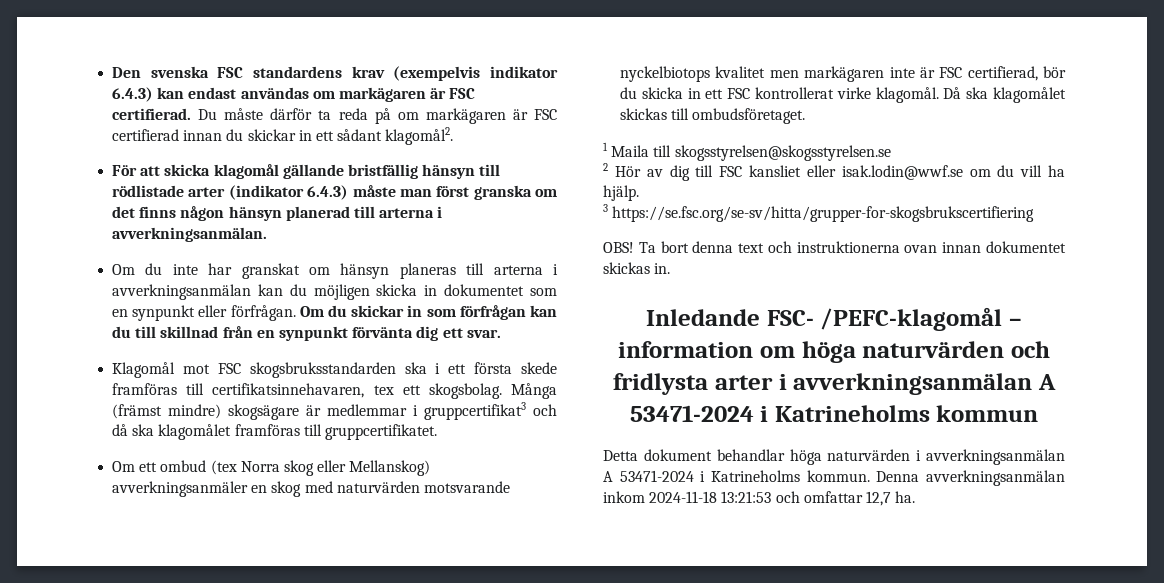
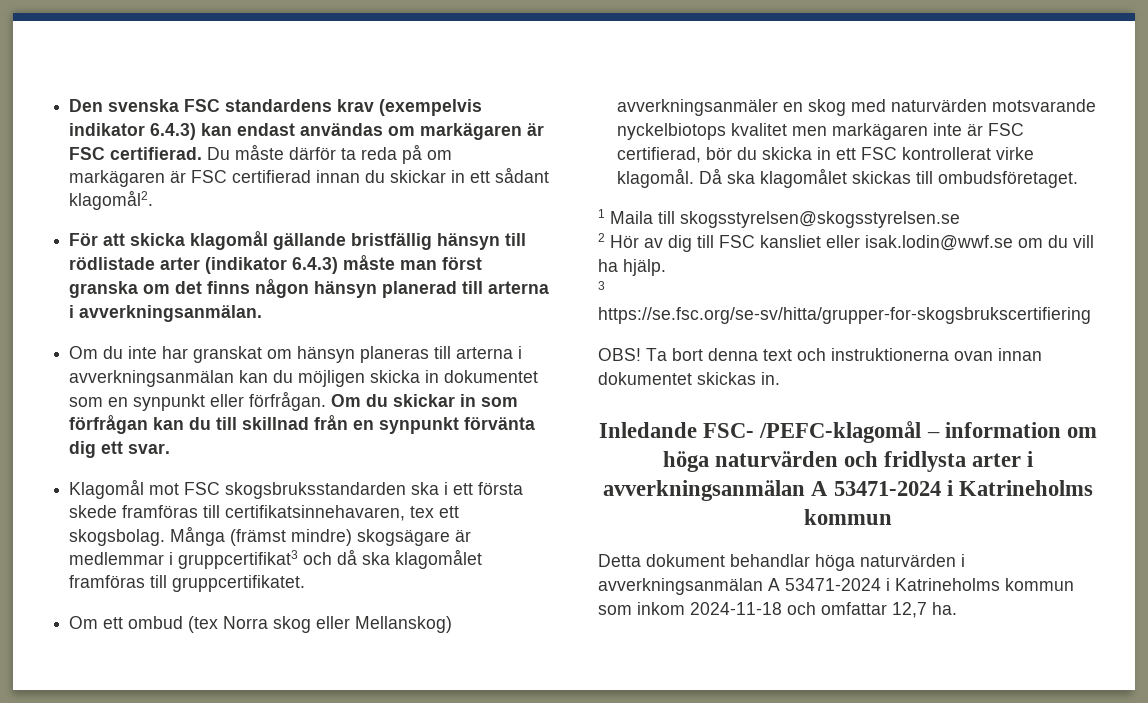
- Detta dokument behandlar höga naturvärden i avverkningsanmälan A 53471-2024 i Katrineholms kommun. Denna avverkningsanmälan inkom 2024-11-18 13:21:53 och omfattar 12,7 ha.
+ Detta dokument behandlar höga naturvärden i avverkningsanmälan A 53471-2024 i Katrineholms kommun som inkom 2024-11-18 och omfattar 12,7 ha.

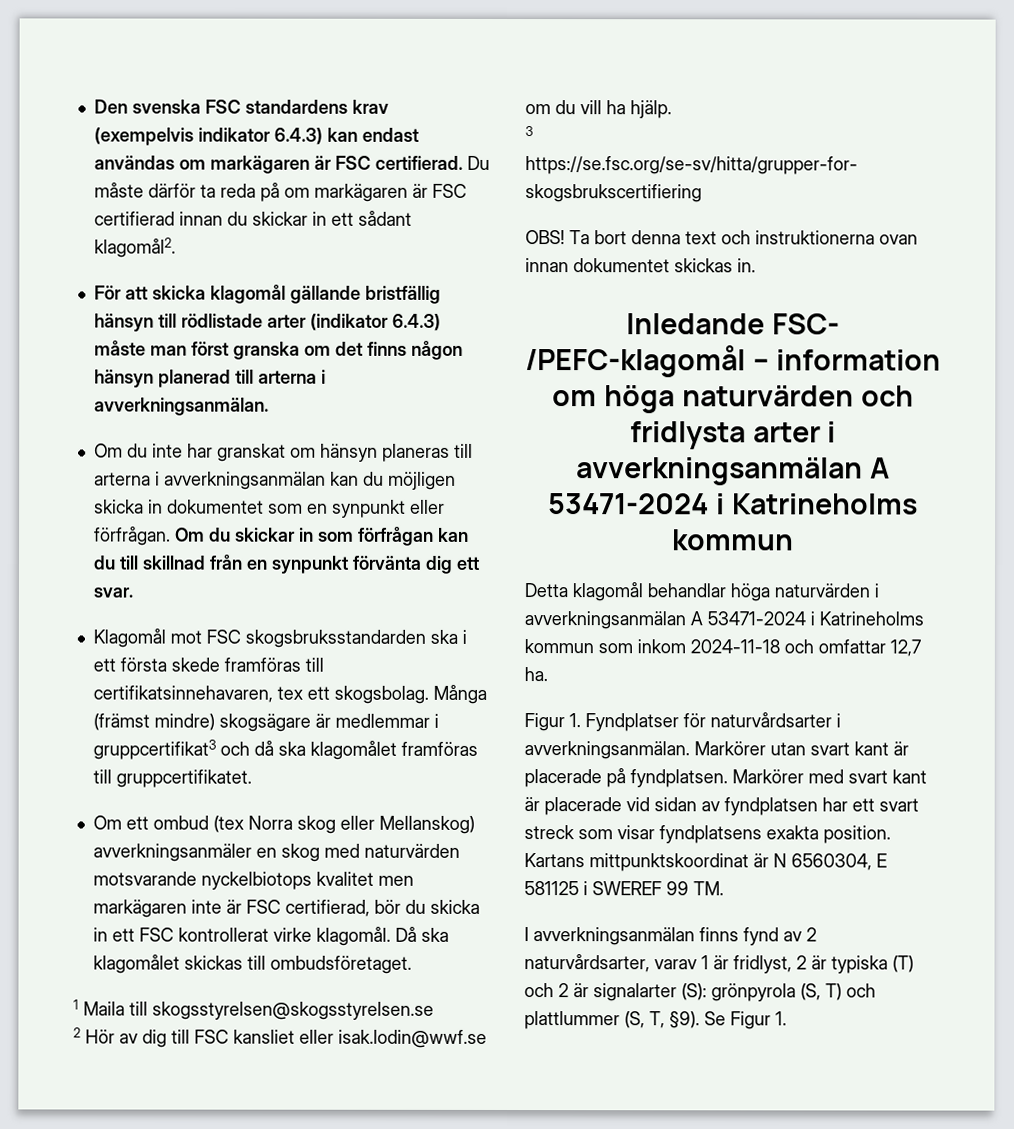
- Detta dokument behandlar höga naturvärden i avverkningsanmälan A 53471-2024 i Katrineholms kommun som inkom 2024-11-18 och omfattar 12,7 ha.
+ Detta klagomål behandlar höga naturvärden i avverkningsanmälan A 53471-2024 i Katrineholms kommun som inkom 2024-11-18 och omfattar 12,7 ha.
+ Figur 1. Fyndplatser för naturvårdsarter i avverkningsanmälan. Markörer utan svart kant är placerade på fyndplatsen. Markörer med svart kant är placerade vid sidan av fyndplatsen har ett svart streck som visar fyndplatsens exakta position. Kartans mittpunktskoordinat är N 6560304, E 581125 i SWEREF 99 TM.
+ I avverkningsanmälan finns fynd av 2 naturvårdsarter, varav 1 är fridlyst, 2 är typiska (T) och 2 är signalarter (S): grönpyrola (S, T) och plattlummer (S, T, §9). Se Figur 1.

